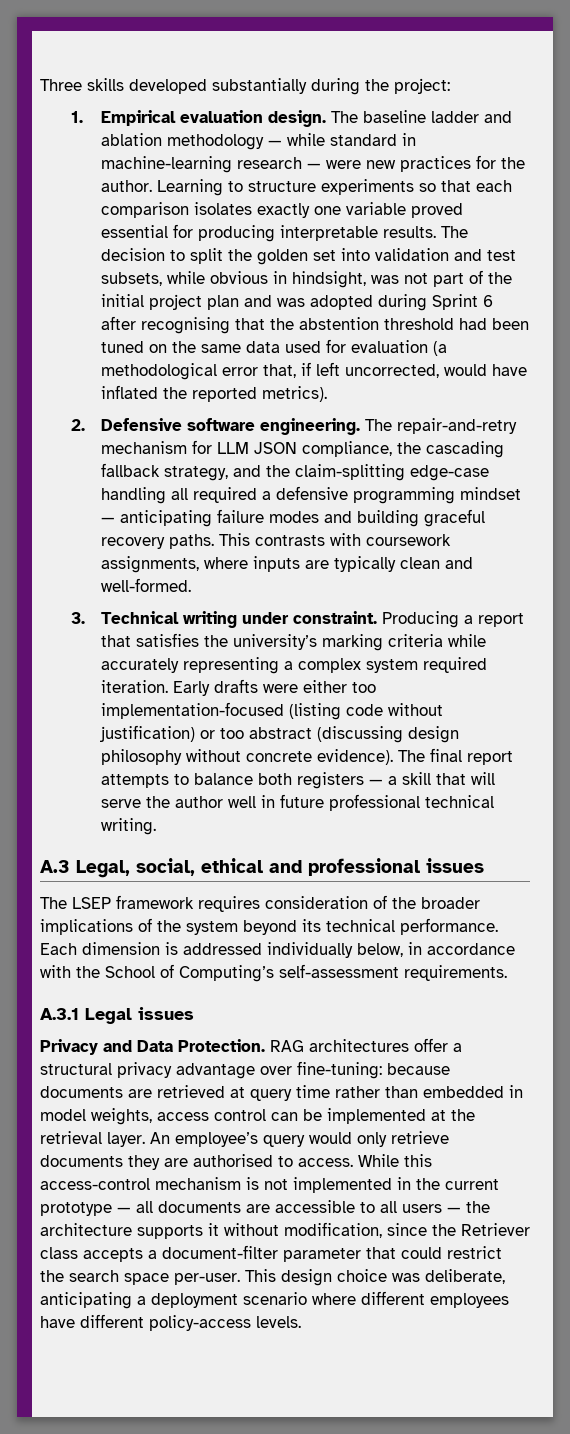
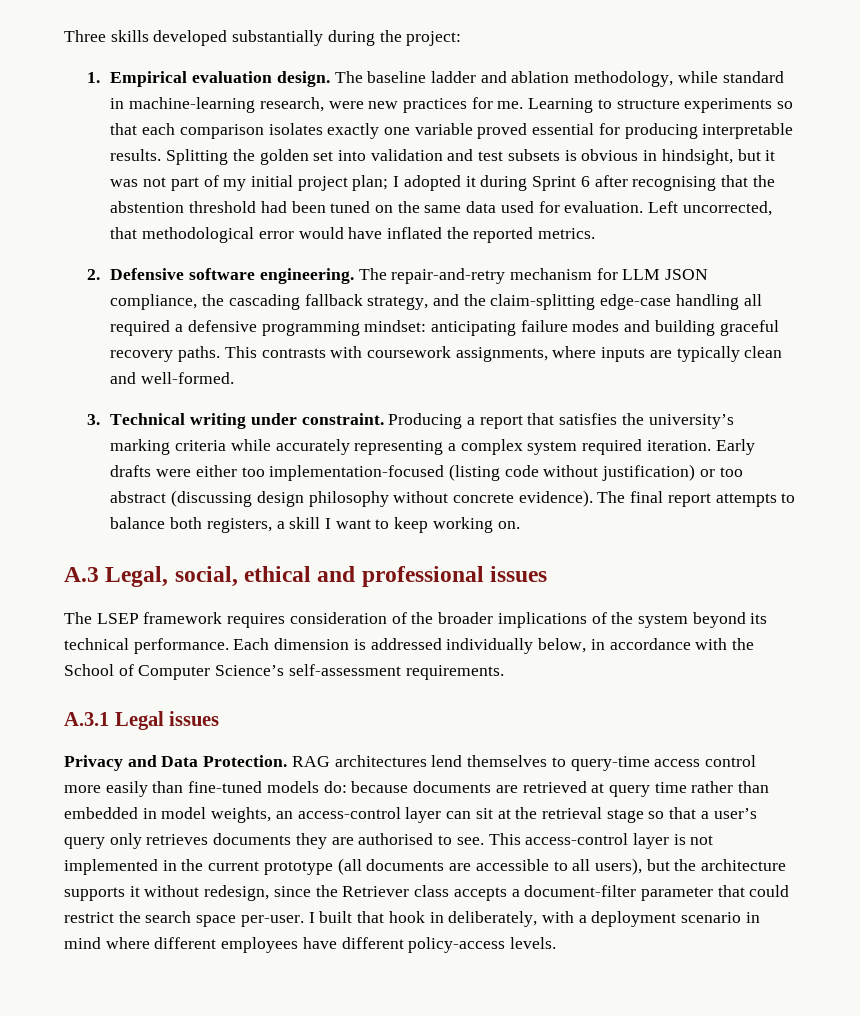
- The baseline ladder and ablation methodology — while standard in machine-learning research — were new practices for the author.
+ The baseline ladder and ablation methodology, while standard in machine-learning research, were new practices for me.
- The decision to split the golden set into validation and test subsets, while obvious in hindsight, was not part of the initial project plan and was adopted during Sprint 6 after recognising that the abstention threshold had been tuned on the same data used for evaluation (a methodological error that, if left uncorrected, would have inflated the reported metrics).
+ Splitting the golden set into validation and test subsets is obvious in hindsight, but it was not part of my initial project plan; I adopted it during Sprint 6 after recognising that the abstention threshold had been tuned on the same data used for evaluation. Left uncorrected, that methodological error would have inflated the reported metrics.
- The repair-and-retry mechanism for LLM JSON compliance, the cascading fallback strategy, and the claim-splitting edge-case handling all required a defensive programming mindset — anticipating failure modes and building graceful recovery paths.
+ The repair-and-retry mechanism for LLM JSON compliance, the cascading fallback strategy, and the claim-splitting edge-case handling all required a defensive programming mindset: anticipating failure modes and building graceful recovery paths.
- The final report attempts to balance both registers — a skill that will serve the author well in future professional technical writing.
+ The final report attempts to balance both registers, a skill I want to keep working on.
- Each dimension is addressed individually below, in accordance with the School of Computing’s self-assessment requirements.
+ Each dimension is addressed individually below, in accordance with the School of Computer Science’s self-assessment requirements.
- RAG architectures offer a structural privacy advantage over fine-tuning: because documents are retrieved at query time rather than embedded in model weights, access control can be implemented at the retrieval layer. An employee’s query would only retrieve documents they are authorised to access. While this access-control mechanism is not implemented in the current prototype — all documents are accessible to all users — the architecture supports it without modification, since the Retriever class accepts a document-filter parameter that could restrict the search space per-user.
+ RAG architectures lend themselves to query-time access control more easily than fine-tuned models do: because documents are retrieved at query time rather than embedded in model weights, an access-control layer can sit at the retrieval stage so that a user’s query only retrieves documents they are authorised to see. This access-control layer is not implemented in the current prototype (all documents are accessible to all users), but the architecture supports it without redesign, since the Retriever class accepts a document-filter parameter that could restrict the search space per-user.
- This design choice was deliberate, anticipating a deployment scenario where different employees have different policy-access levels.
+ I built that hook in deliberately, with a deployment scenario in mind where different employees have different policy-access levels.

